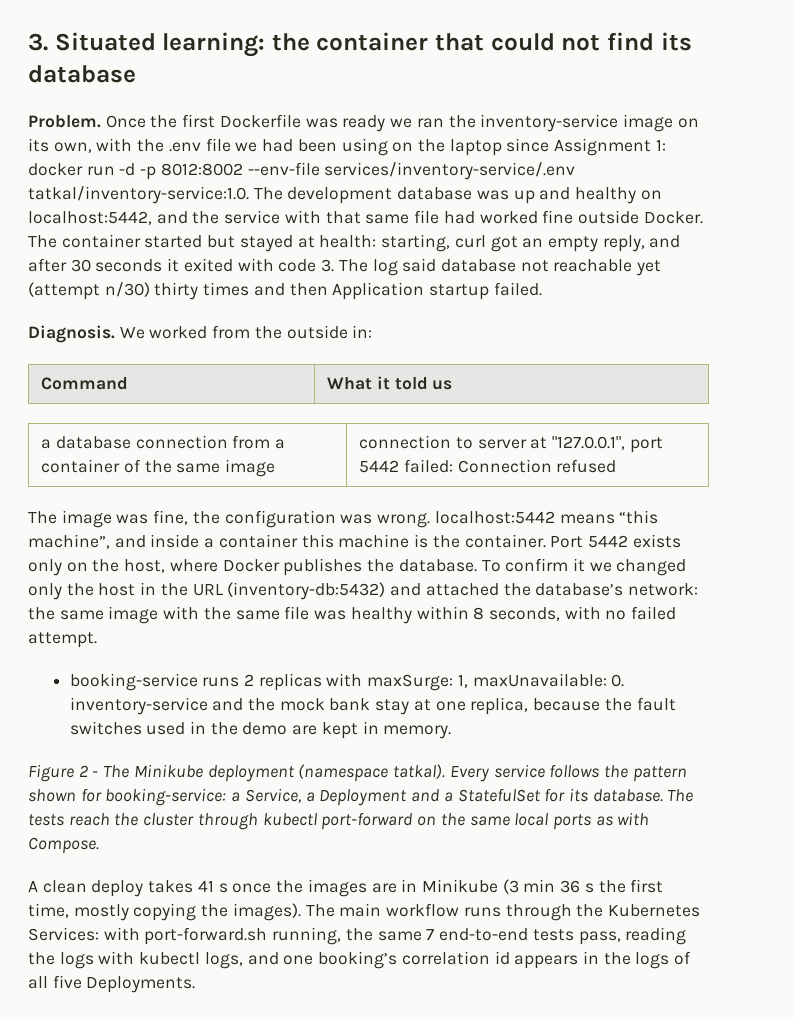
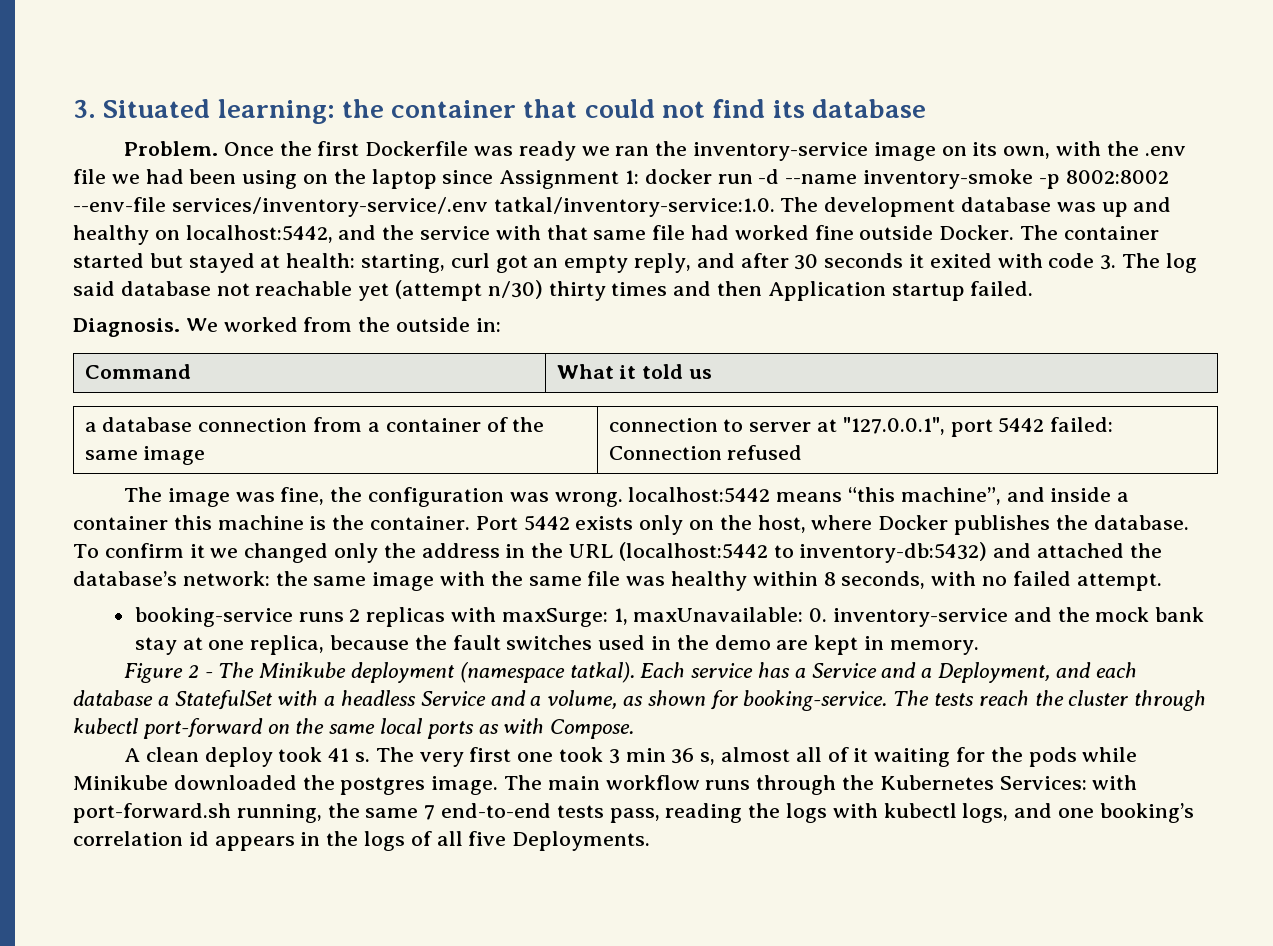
- Once the first Dockerfile was ready we ran the inventory-service image on its own, with the .env file we had been using on the laptop since Assignment 1: docker run -d -p 8012:8002 --env-file services/inventory-service/.env tatkal/inventory-service:1.0. The development database was up and healthy on localhost:5442, and the service with that same file had worked fine outside Docker.
+ Once the first Dockerfile was ready we ran the inventory-service image on its own, with the .env file we had been using on the laptop since Assignment 1: docker run -d --name inventory-smoke -p 8002:8002 --env-file services/inventory-service/.env tatkal/inventory-service:1.0. The development database was up and healthy on localhost:5442, and the service with that same file had worked fine outside Docker.
- To confirm it we changed only the host in the URL (inventory-db:5432) and attached the database’s network: the same image with the same file was healthy within 8 seconds, with no failed attempt.
+ To confirm it we changed only the address in the URL (localhost:5442 to inventory-db:5432) and attached the database’s network: the same image with the same file was healthy within 8 seconds, with no failed attempt.
- Every service follows the pattern shown for booking-service: a Service, a Deployment and a StatefulSet for its database.
+ Each service has a Service and a Deployment, and each database a StatefulSet with a headless Service and a volume, as shown for booking-service.
- A clean deploy takes 41 s once the images are in Minikube (3 min 36 s the first time, mostly copying the images).
+ A clean deploy took 41 s. The very first one took 3 min 36 s, almost all of it waiting for the pods while Minikube downloaded the postgres image.

